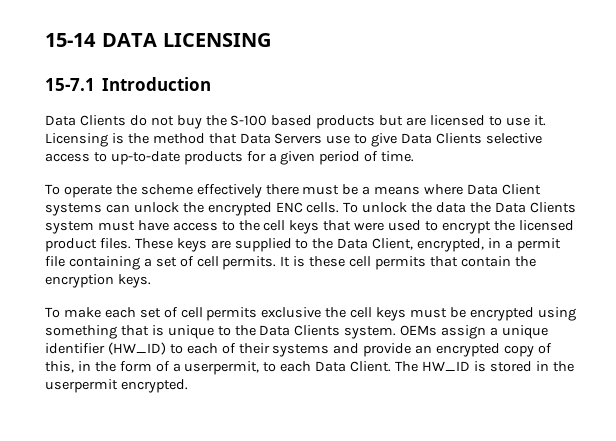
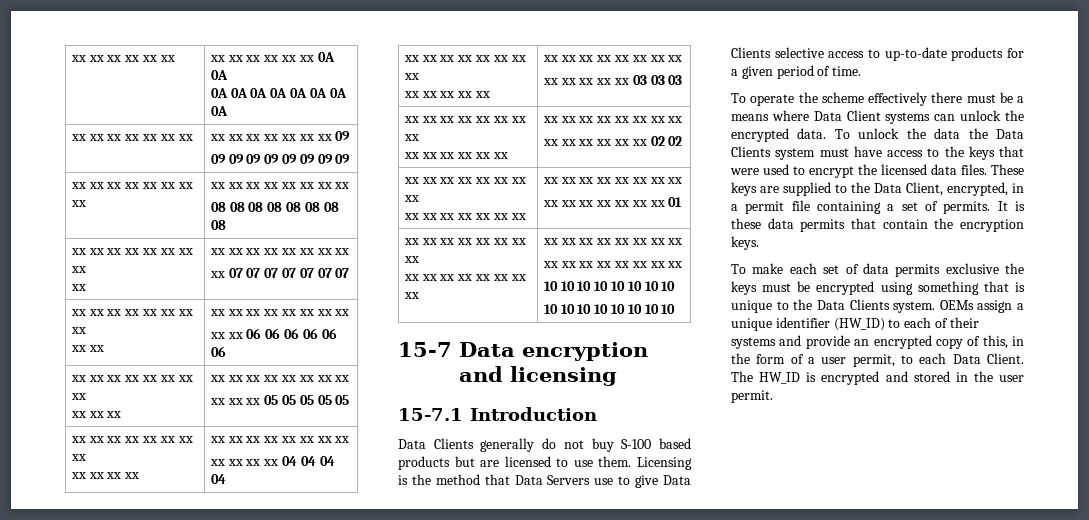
- 15-14 DATA LICENSING
+ xx xx xx xx xx xx | xx xx xx xx xx xx 0A 0A
+ 0A 0A 0A 0A 0A 0A 0A 0A
+ xx xx xx xx xx xx xx | xx xx xx xx xx xx xx 09
+ 09 09 09 09 09 09 09 09
+ xx xx xx xx xx xx xx xx | xx xx xx xx xx xx xx xx
+ 08 08 08 08 08 08 08 08
+ xx xx xx xx xx xx xx xx
+ xx | xx xx xx xx xx xx xx xx
+ xx 07 07 07 07 07 07 07
+ xx xx xx xx xx xx xx xx
+ xx xx | xx xx xx xx xx xx xx xx
+ xx xx 06 06 06 06 06 06
+ xx xx xx xx xx xx xx xx
+ xx xx xx | xx xx xx xx xx xx xx xx
+ xx xx xx 05 05 05 05 05
+ xx xx xx xx xx xx xx xx
+ xx xx xx xx | xx xx xx xx xx xx xx xx
+ xx xx xx xx 04 04 04 04
+ xx xx xx xx xx xx xx xx
+ xx xx xx xx xx | xx xx xx xx xx xx xx xx
+ xx xx xx xx xx 03 03 03
+ xx xx xx xx xx xx xx xx
+ xx xx xx xx xx xx | xx xx xx xx xx xx xx xx
+ xx xx xx xx xx xx 02 02
+ xx xx xx xx xx xx xx xx
+ xx xx xx xx xx xx xx | xx xx xx xx xx xx xx xx
+ xx xx xx xx xx xx xx 01
+ xx xx xx xx xx xx xx xx
+ xx xx xx xx xx xx xx xx | xx xx xx xx xx xx xx xx
+ xx xx xx xx xx xx xx xx
+ 10 10 10 10 10 10 10 10
+ 10 10 10 10 10 10 10 10
+ 15-7 Data encryption and licensing
- Data Clients do not buy the S-100 based products but are licensed to use it.
+ Data Clients generally do not buy S-100 based products but are licensed to use them.
- To operate the scheme effectively there must be a means where Data Client systems can unlock the encrypted ENC cells.
+ To operate the scheme effectively there must be a means where Data Client systems can unlock the encrypted data.
- To unlock the data the Data Clients system must have access to the cell keys that were used to encrypt the licensed product files.
+ To unlock the data the Data Clients system must have access to the keys that were used to encrypt the licensed data files.
- These keys are supplied to the Data Client, encrypted, in a permit file containing a set of cell permits.
+ These keys are supplied to the Data Client, encrypted, in a permit file containing a set of permits.
- It is these cell permits that contain the encryption keys.
+ It is these data permits that contain the encryption keys.
- To make each set of cell permits exclusive the cell keys must be encrypted using something that is unique to the Data Clients system.
+ To make each set of data permits exclusive the keys must be encrypted using something that is unique to the Data Clients system.
- OEMs assign a unique identifier (HW_ID) to each of their systems and provide an encrypted copy of this, in the form of a userpermit, to each Data Client.
+ OEMs assign a unique identifier (HW_ID) to each of their systems and provide an encrypted copy of this, in the form of a user permit, to each Data Client.
- The HW_ID is stored in the userpermit encrypted.
+ The HW_ID is encrypted and stored in the user permit.

